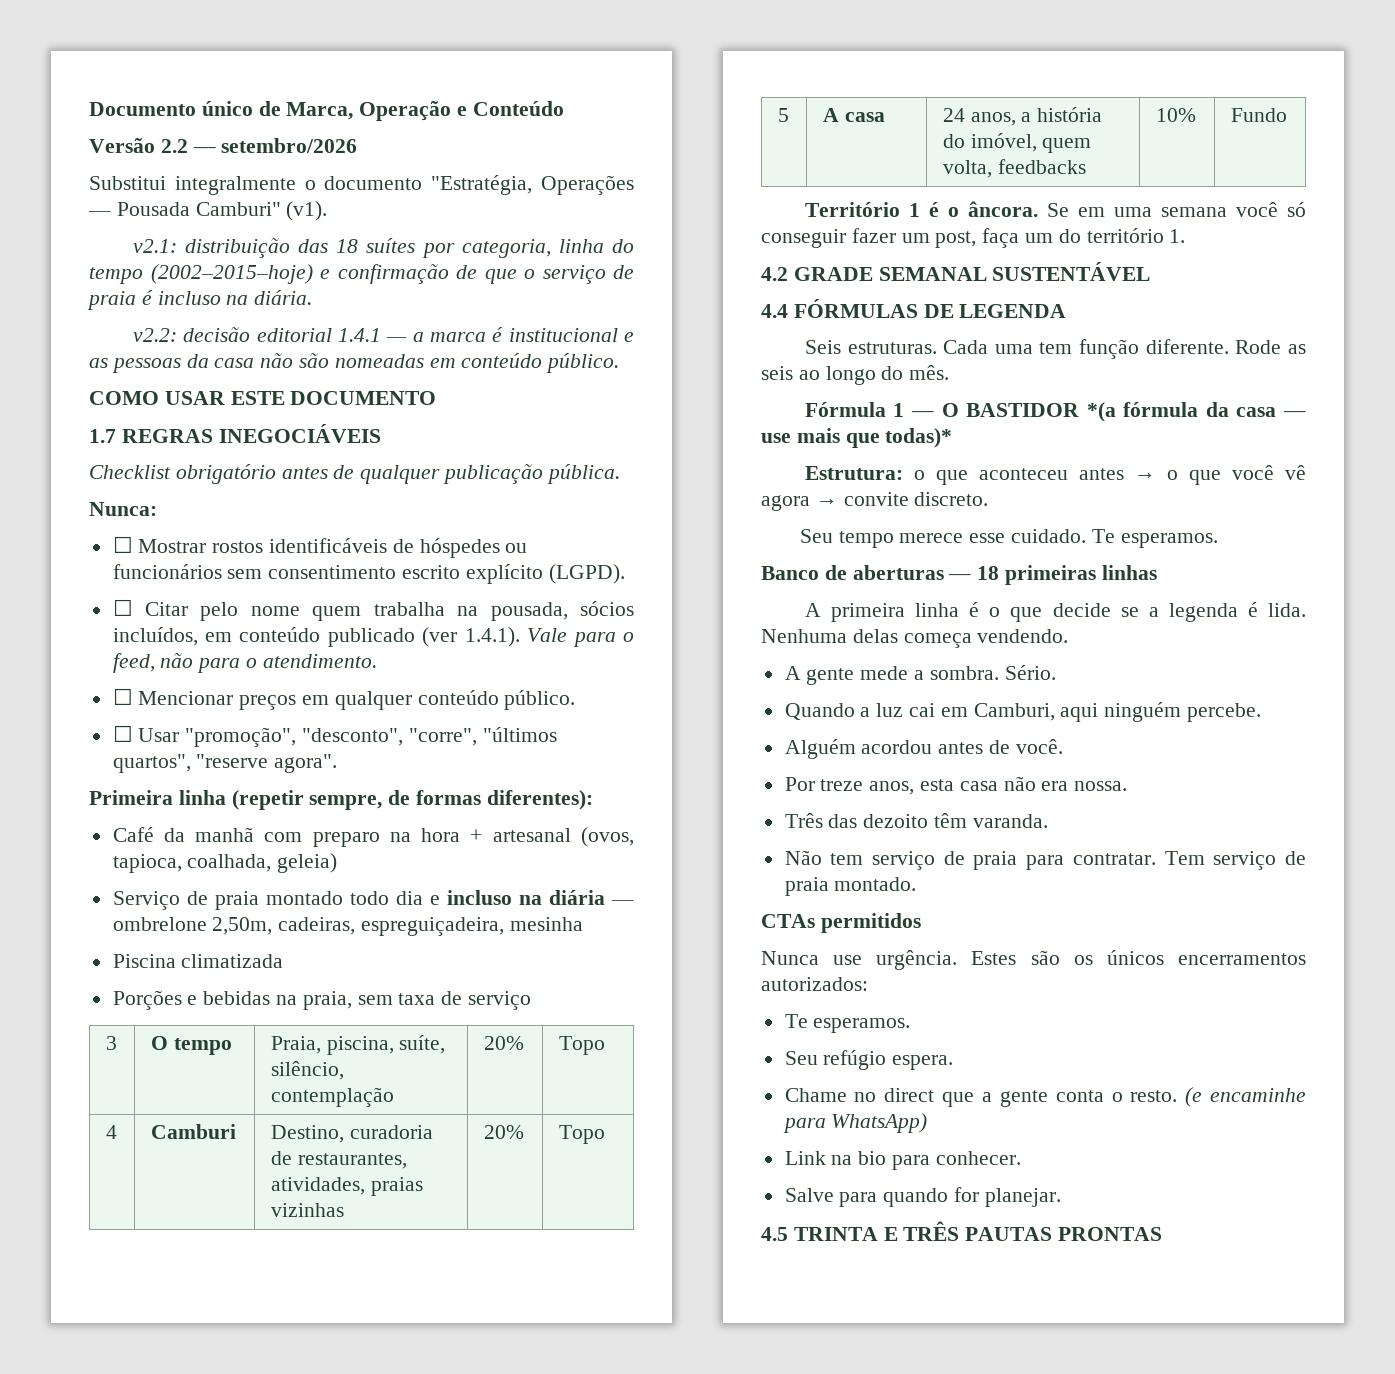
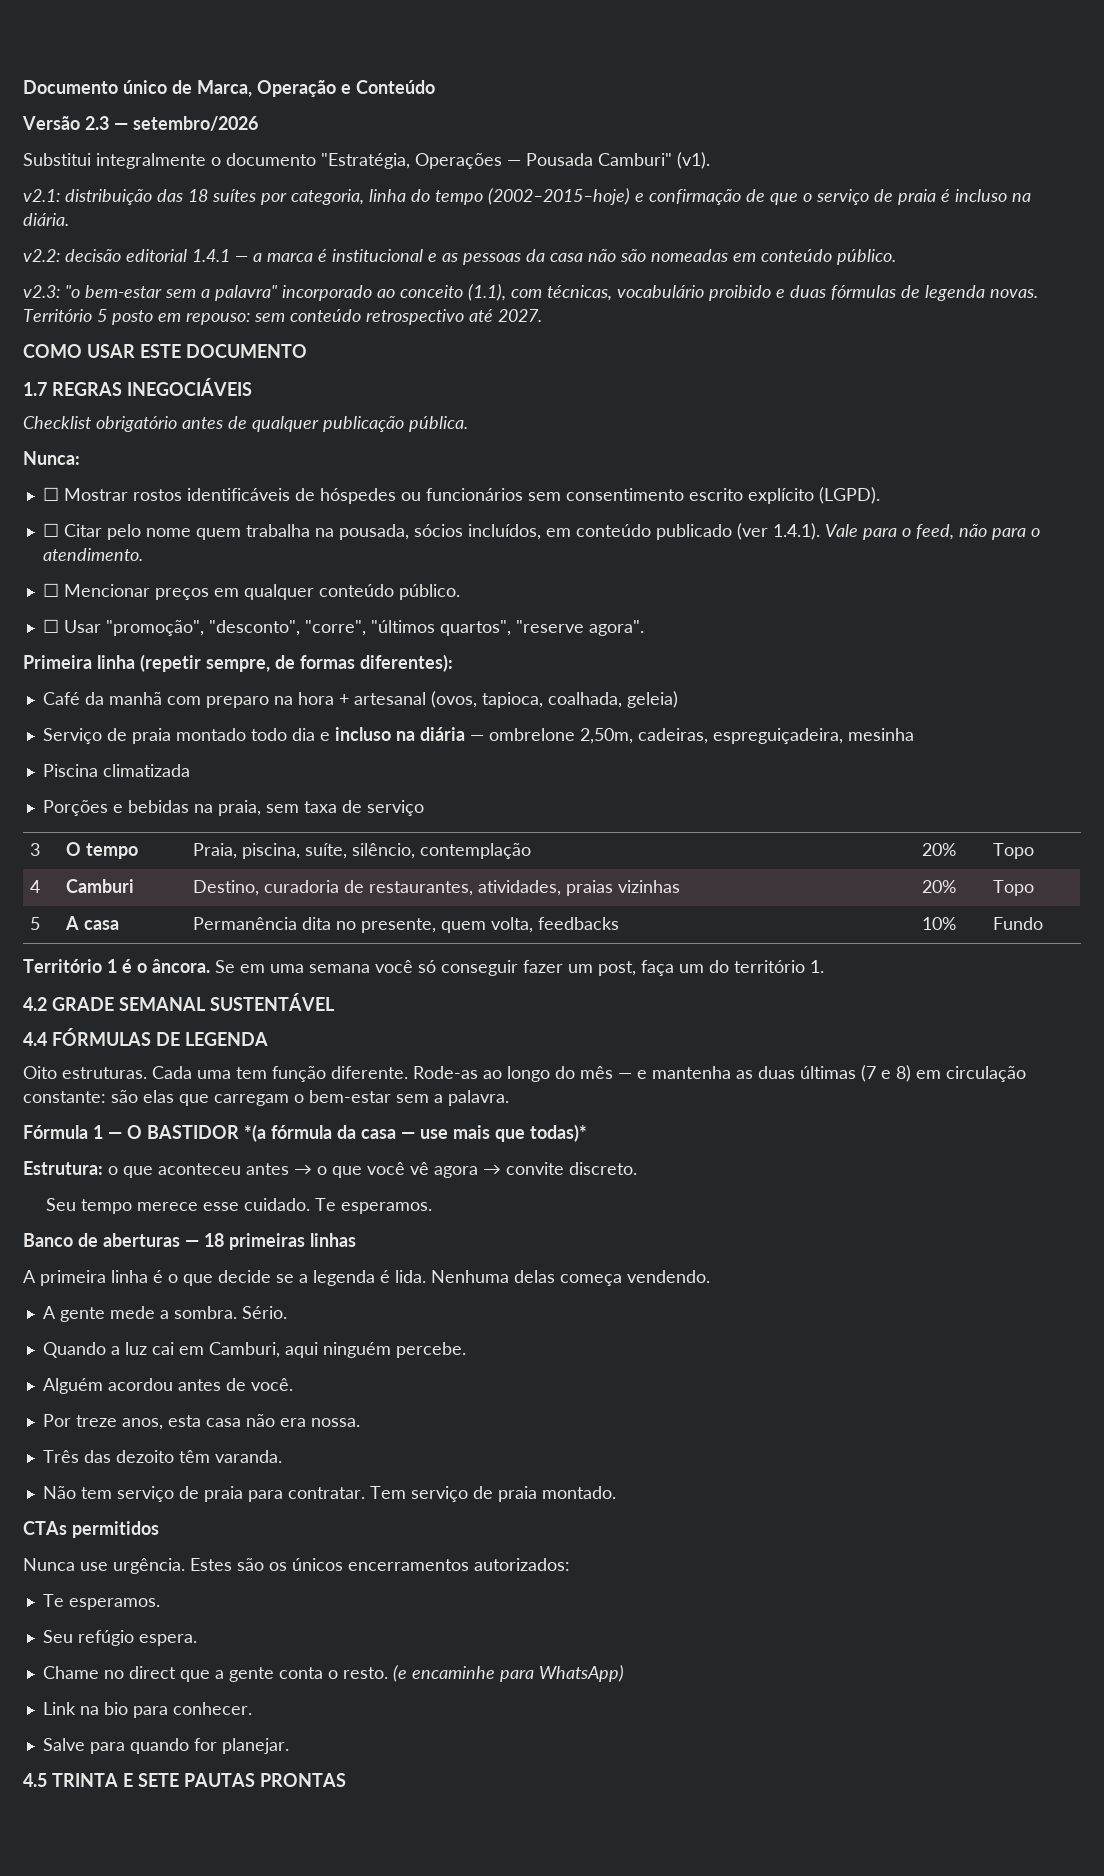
- Versão 2.2 — setembro/2026
+ Versão 2.3 — setembro/2026
+ v2.3: "o bem-estar sem a palavra" incorporado ao conceito (1.1), com técnicas, vocabulário proibido e duas fórmulas de legenda novas. Território 5 posto em repouso: sem conteúdo retrospectivo até 2027.
- 5 | A casa | 24 anos, a história do imóvel, quem volta, feedbacks | 10% | Fundo
+ 5 | A casa | Permanência dita no presente, quem volta, feedbacks | 10% | Fundo
- Seis estruturas.
+ Oito estruturas.
- Rode as seis ao longo do mês.
+ Rode-as ao longo do mês — e mantenha as duas últimas (7 e 8) em circulação constante: são elas que carregam o bem-estar sem a palavra.
- 4.5 TRINTA E TRÊS PAUTAS PRONTAS
+ 4.5 TRINTA E SETE PAUTAS PRONTAS

